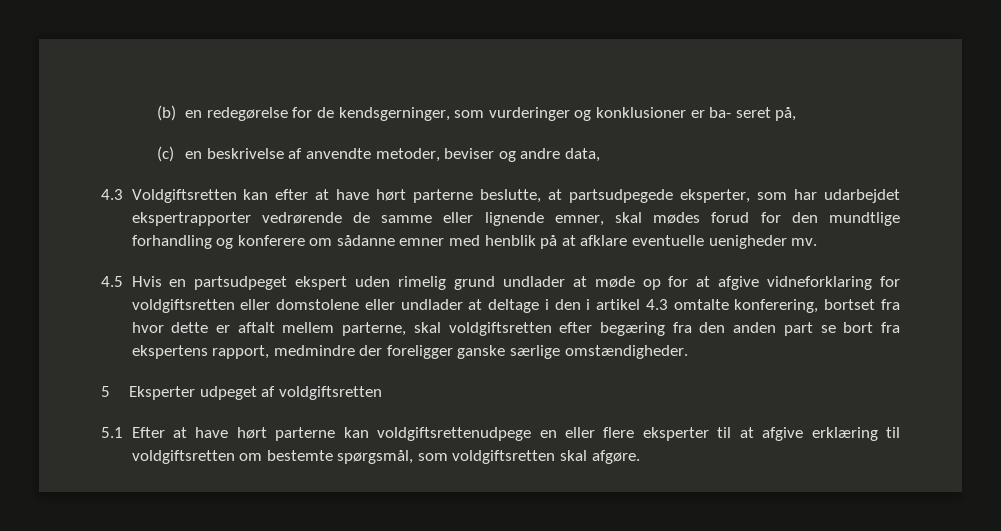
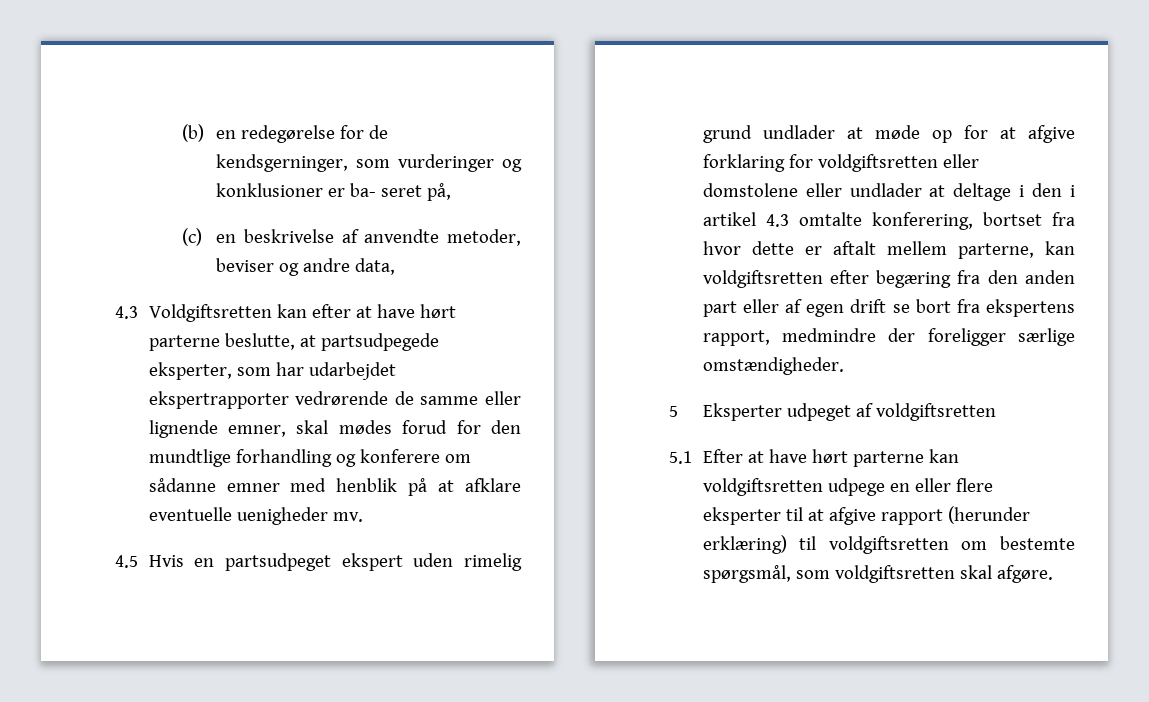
- 4.5 Hvis en partsudpeget ekspert uden rimelig grund undlader at møde op for at afgive vidneforklaring for voldgiftsretten eller domstolene eller undlader at deltage i den i artikel 4.3 omtalte konferering, bortset fra hvor dette er aftalt mellem parterne, skal voldgiftsretten efter begæring fra den anden part se bort fra ekspertens rapport, medmindre der foreligger ganske særlige omstændigheder.
+ 4.5 Hvis en partsudpeget ekspert uden rimelig grund undlader at møde op for at afgive forklaring for voldgiftsretten eller domstolene eller undlader at deltage i den i artikel 4.3 omtalte konferering, bortset fra hvor dette er aftalt mellem parterne, kan voldgiftsretten efter begæring fra den anden part eller af egen drift se bort fra ekspertens rapport, medmindre der foreligger særlige omstændigheder.
- 5.1 Efter at have hørt parterne kan voldgiftsrettenudpege en eller flere eksperter til at afgive erklæring til voldgiftsretten om bestemte spørgsmål, som voldgiftsretten skal afgøre.
+ 5.1 Efter at have hørt parterne kan voldgiftsretten udpege en eller flere eksperter til at afgive rapport (herunder erklæring) til voldgiftsretten om bestemte spørgsmål, som voldgiftsretten skal afgøre.

